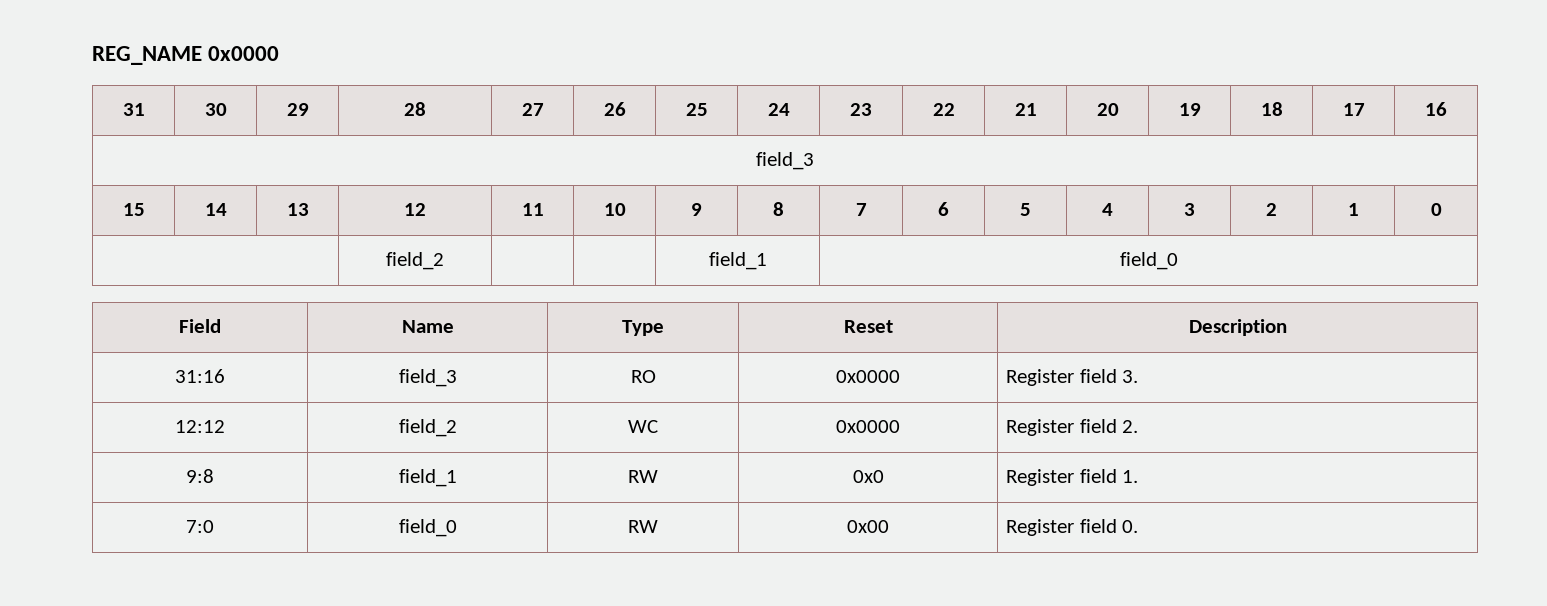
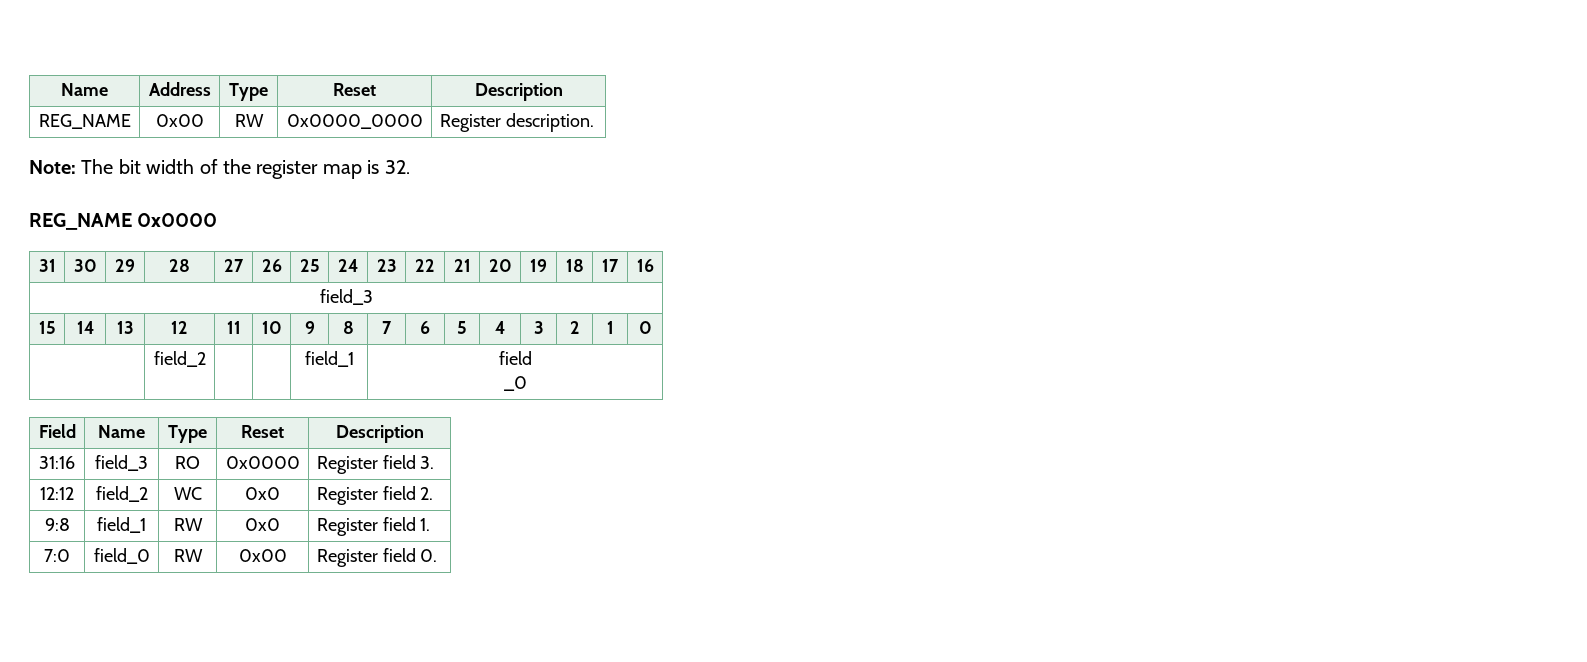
+ Name | Address | Type | Reset | Description
+ REG_NAME | 0x00 | RW | 0x0000_0000 | Register description.
+ Note: The bit width of the register map is 32.
- | field_2 | | | field_1 | field_0
+ | field_2 | | | field_1 | field
+ _0
- 12:12 | field_2 | WC | 0x0000 | Register field 2.
+ 12:12 | field_2 | WC | 0x0 | Register field 2.

